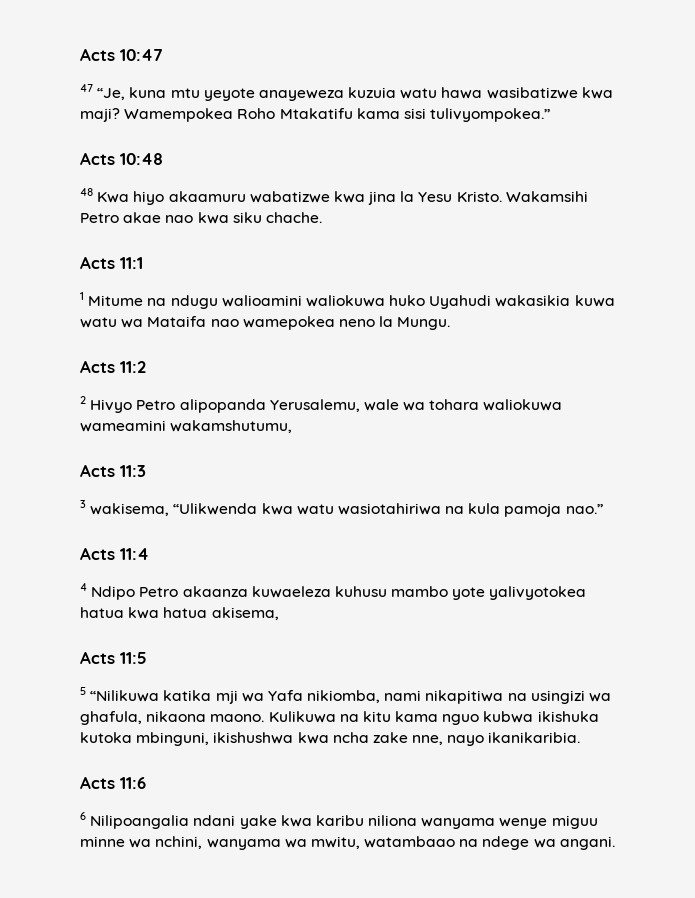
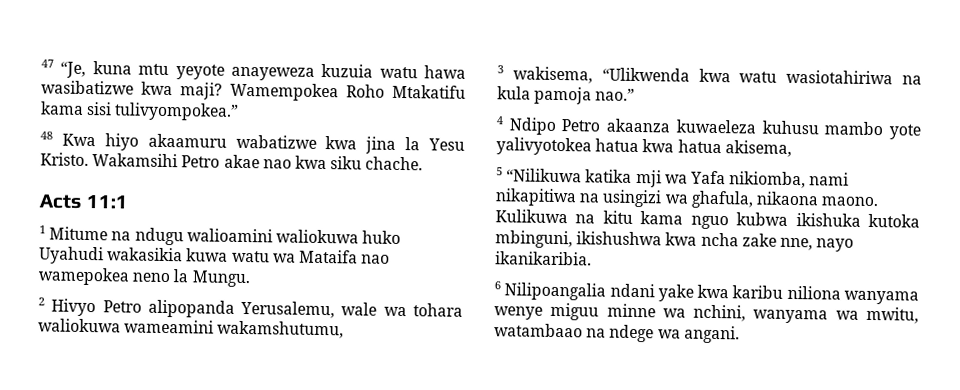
- Acts 10:47
- Acts 10:48
- Acts 11:2
- Acts 11:3
- Acts 11:4
- Acts 11:5
- Acts 11:6

